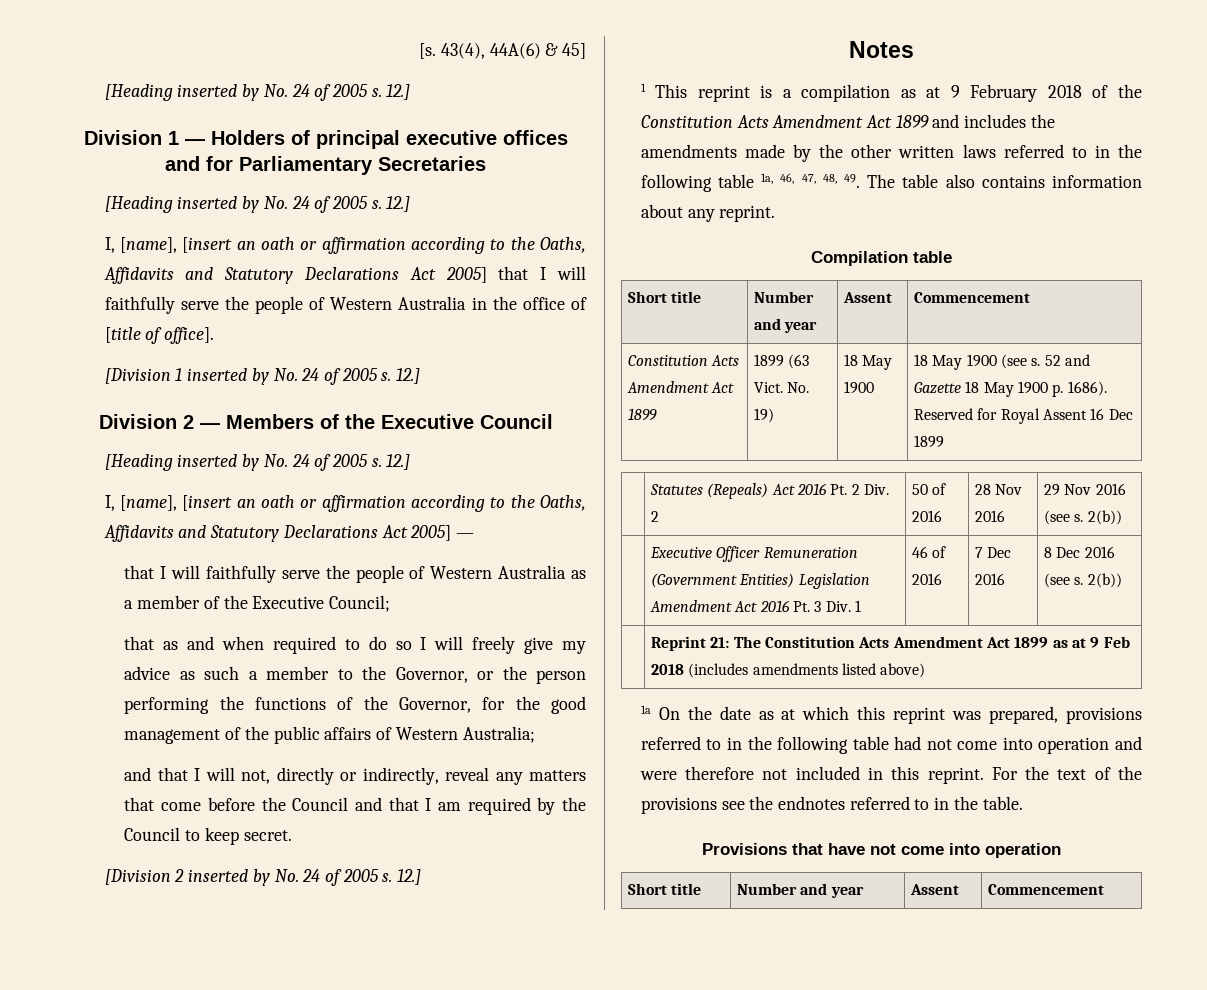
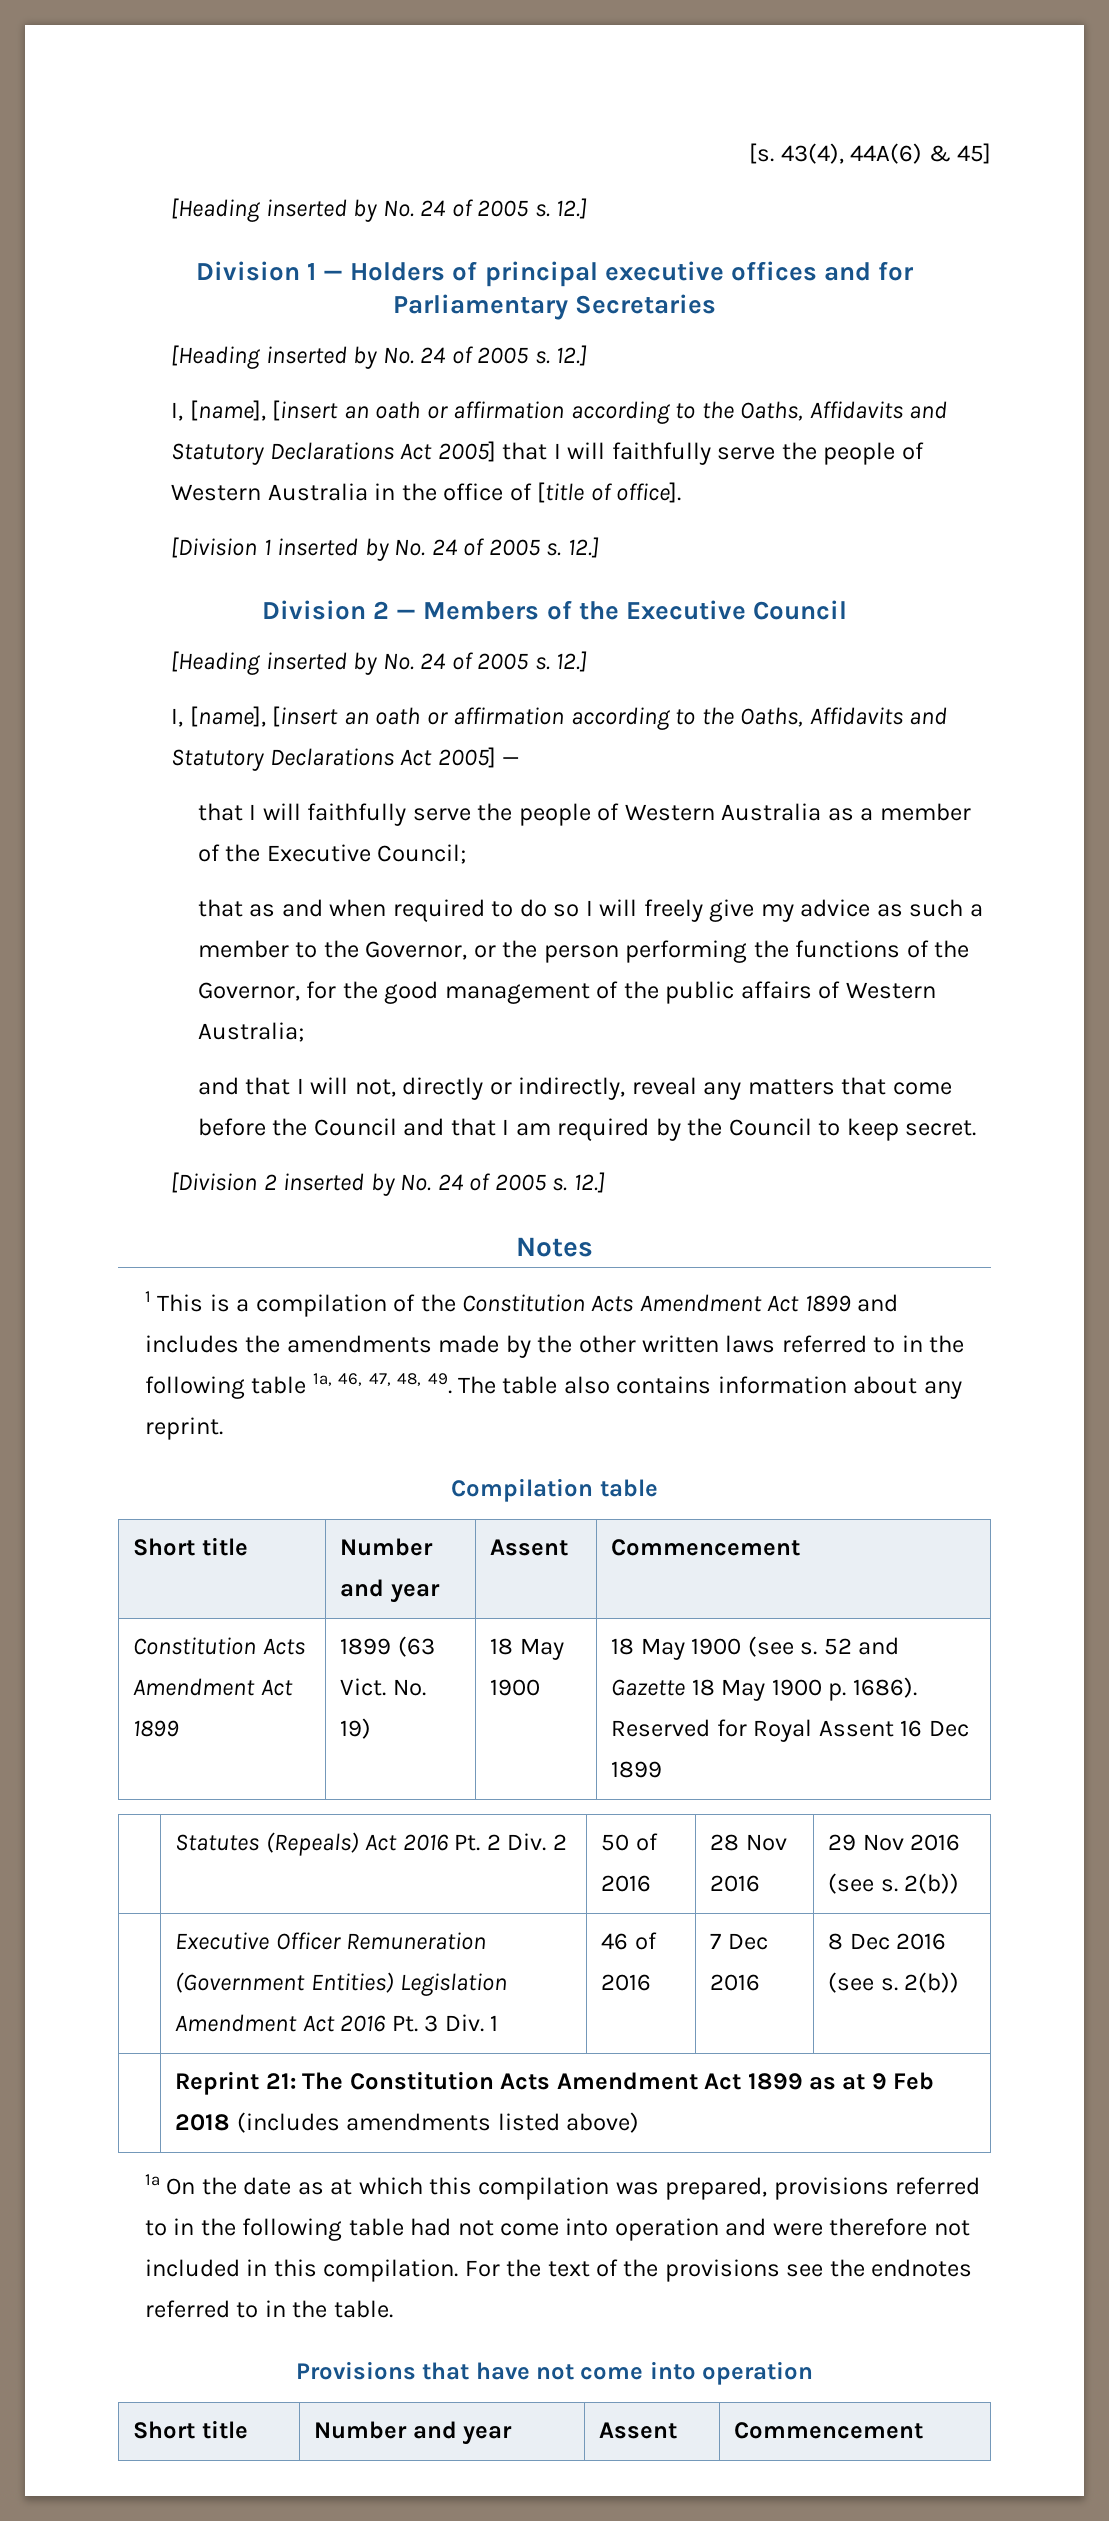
- 1 This reprint is a compilation as at 9 February 2018 of the Constitution Acts Amendment Act 1899 and includes the amendments made by the other written laws referred to in the following table 1a, 46, 47, 48, 49. The table also contains information about any reprint.
+ 1 This is a compilation of the Constitution Acts Amendment Act 1899 and includes the amendments made by the other written laws referred to in the following table 1a, 46, 47, 48, 49. The table also contains information about any reprint.
- 1a On the date as at which this reprint was prepared, provisions referred to in the following table had not come into operation and were therefore not included in this reprint.
+ 1a On the date as at which this compilation was prepared, provisions referred to in the following table had not come into operation and were therefore not included in this compilation.

